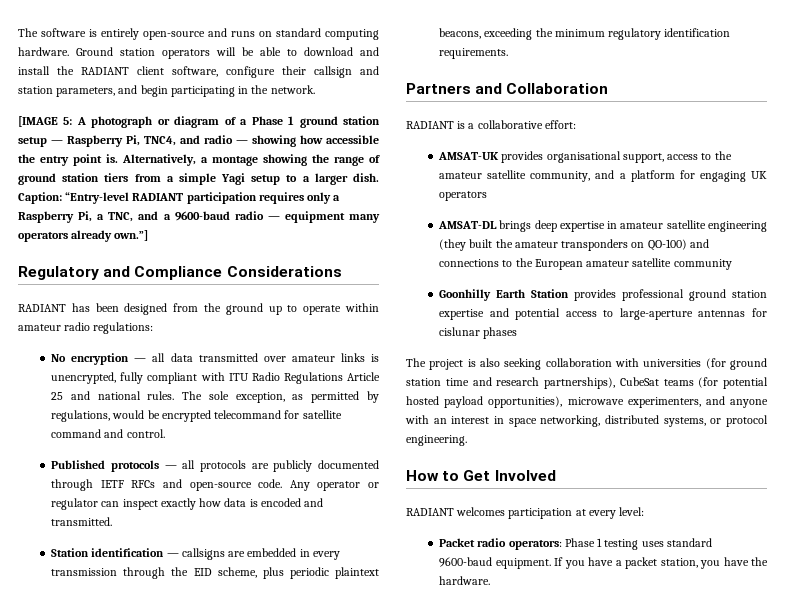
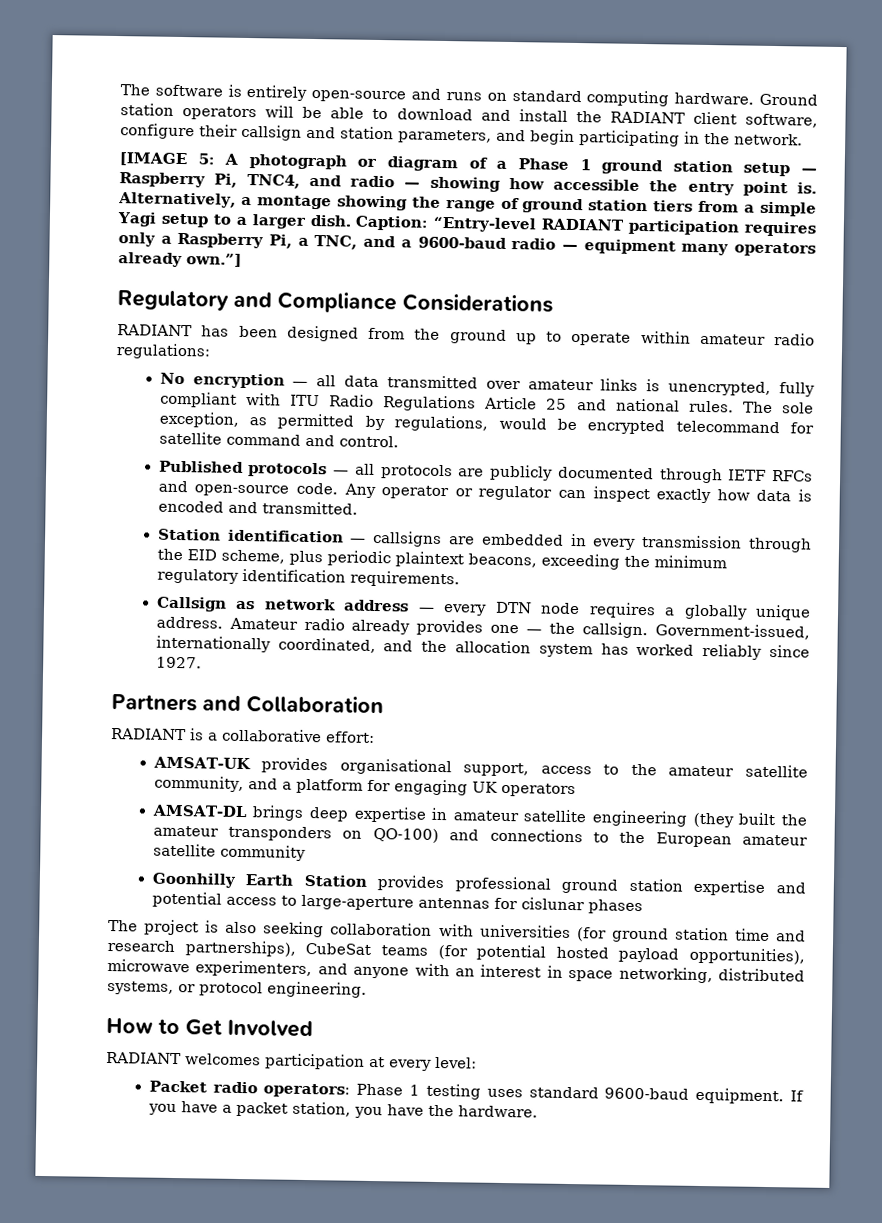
+ Callsign as network address — every DTN node requires a globally unique address. Amateur radio already provides one — the callsign. Government-issued, internationally coordinated, and the allocation system has worked reliably since 1927.

